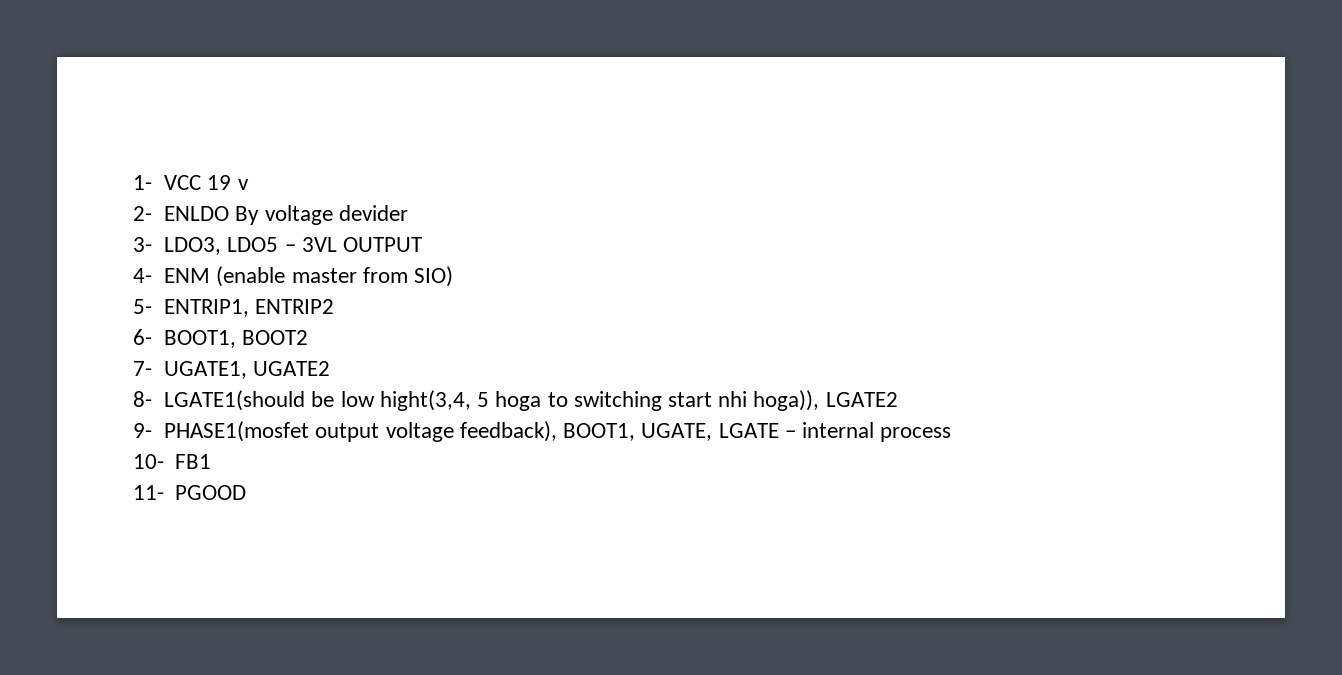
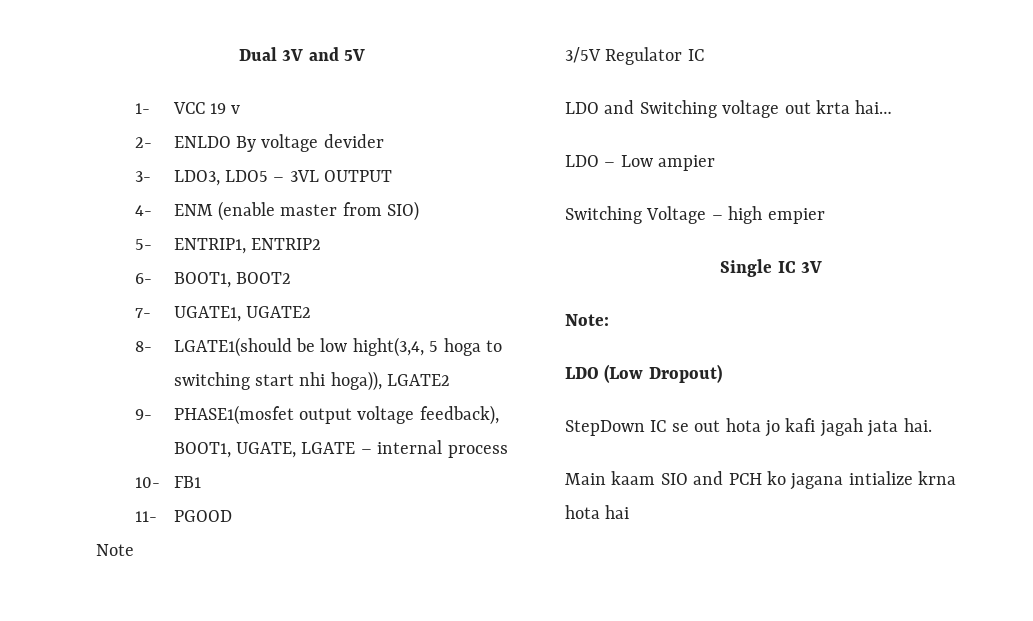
+ Dual 3V and 5V
+ Note
+ 3/5V Regulator IC
+ LDO and Switching voltage out krta hai…
+ LDO – Low ampier
+ Switching Voltage – high empier
+ Single IC 3V
+ Note:
+ LDO (Low Dropout)
+ StepDown IC se out hota jo kafi jagah jata hai.
+ Main kaam SIO and PCH ko jagana intialize krna hota hai

